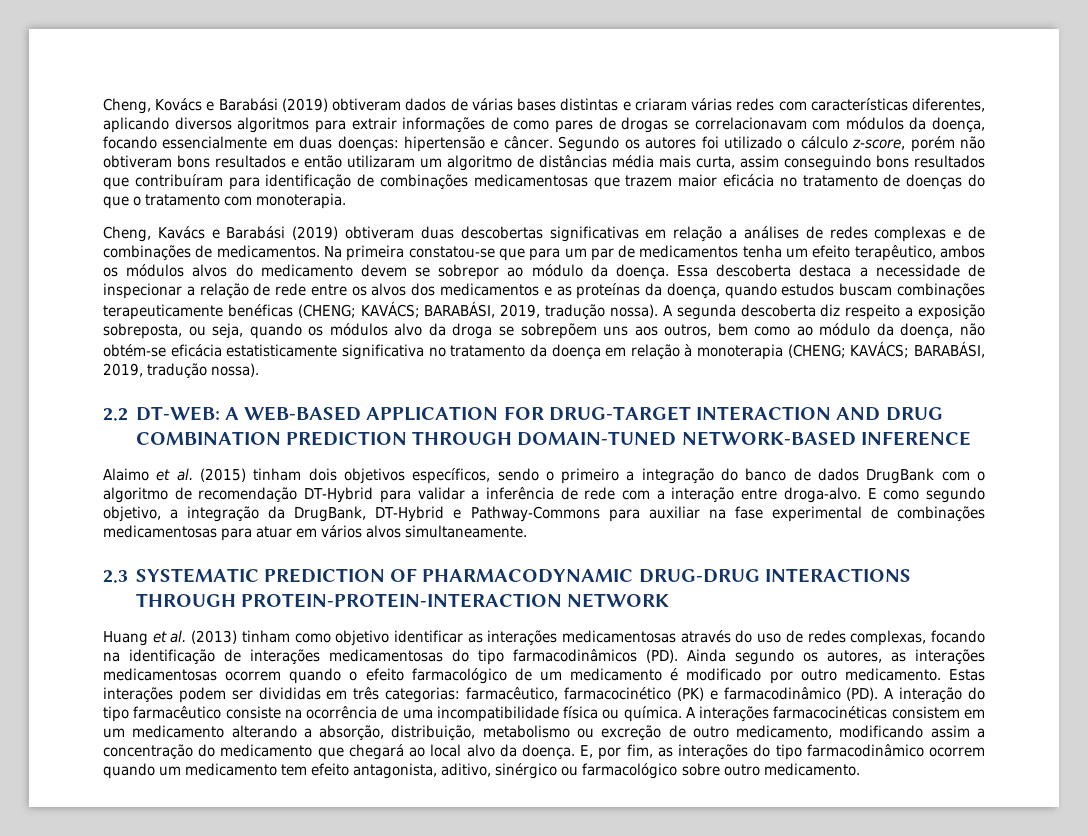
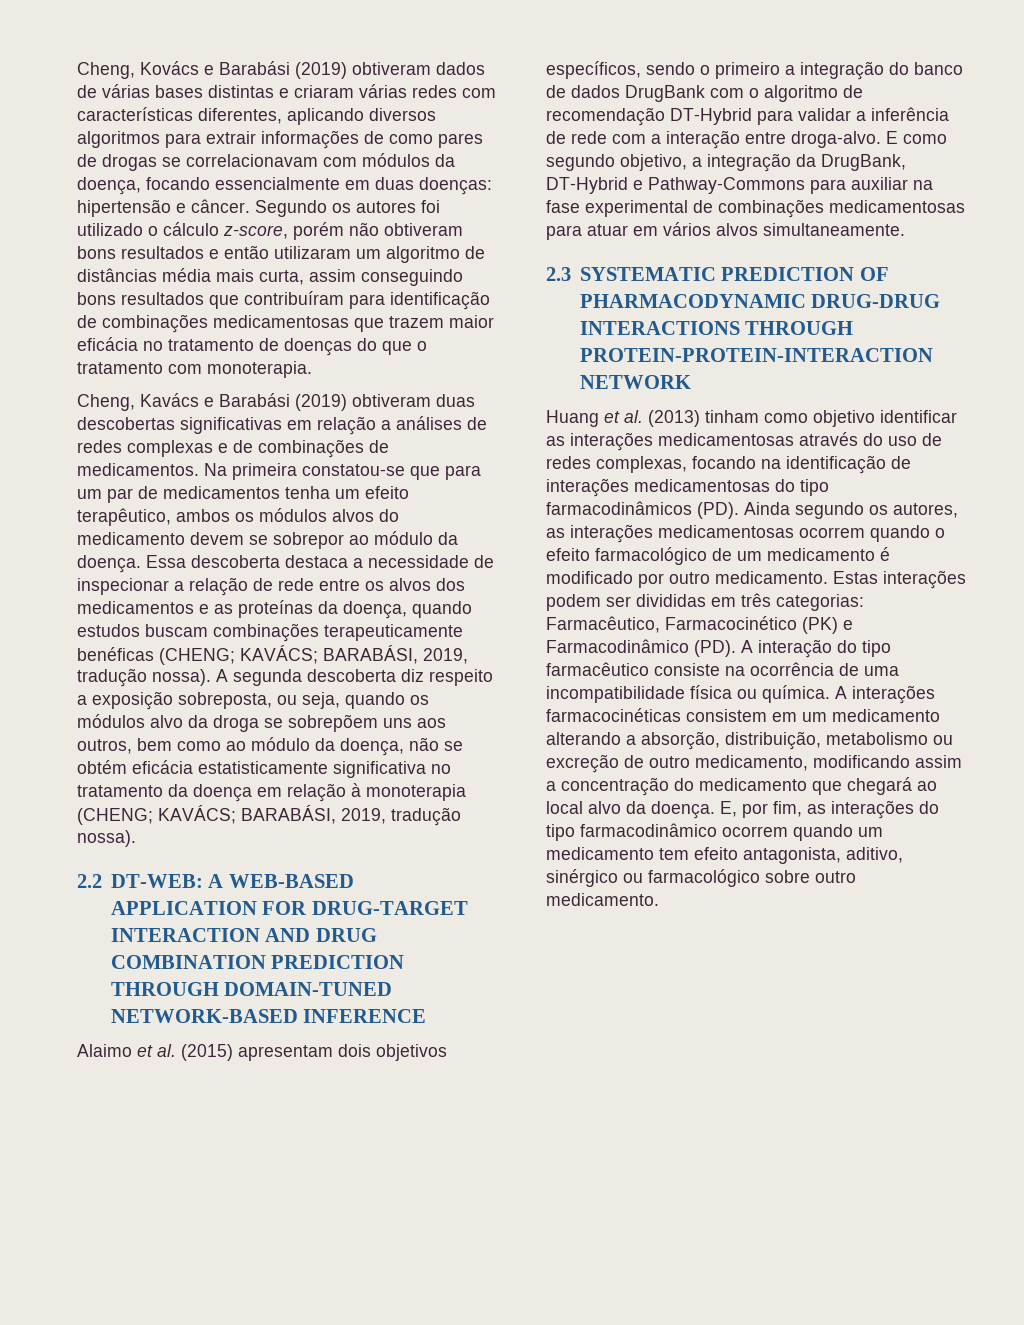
- A segunda descoberta diz respeito a exposição sobreposta, ou seja, quando os módulos alvo da droga se sobrepõem uns aos outros, bem como ao módulo da doença, não obtém-se eficácia estatisticamente significativa no tratamento da doença em relação à monoterapia (CHENG; KAVÁCS; BARABÁSI, 2019, tradução nossa).
+ A segunda descoberta diz respeito a exposição sobreposta, ou seja, quando os módulos alvo da droga se sobrepõem uns aos outros, bem como ao módulo da doença, não se obtém eficácia estatisticamente significativa no tratamento da doença em relação à monoterapia (CHENG; KAVÁCS; BARABÁSI, 2019, tradução nossa).
- Alaimo et al. (2015) tinham dois objetivos específicos, sendo o primeiro a integração do banco de dados DrugBank com o algoritmo de recomendação DT-Hybrid para validar a inferência de rede com a interação entre droga-alvo.
+ Alaimo et al. (2015) apresentam dois objetivos específicos, sendo o primeiro a integração do banco de dados DrugBank com o algoritmo de recomendação DT-Hybrid para validar a inferência de rede com a interação entre droga-alvo.
- Estas interações podem ser divididas em três categorias: farmacêutico, farmacocinético (PK) e farmacodinâmico (PD). A interação do tipo farmacêutico consiste na ocorrência de uma incompatibilidade física ou química.
+ Estas interações podem ser divididas em três categorias: Farmacêutico, Farmacocinético (PK) e Farmacodinâmico (PD). A interação do tipo farmacêutico consiste na ocorrência de uma incompatibilidade física ou química.

